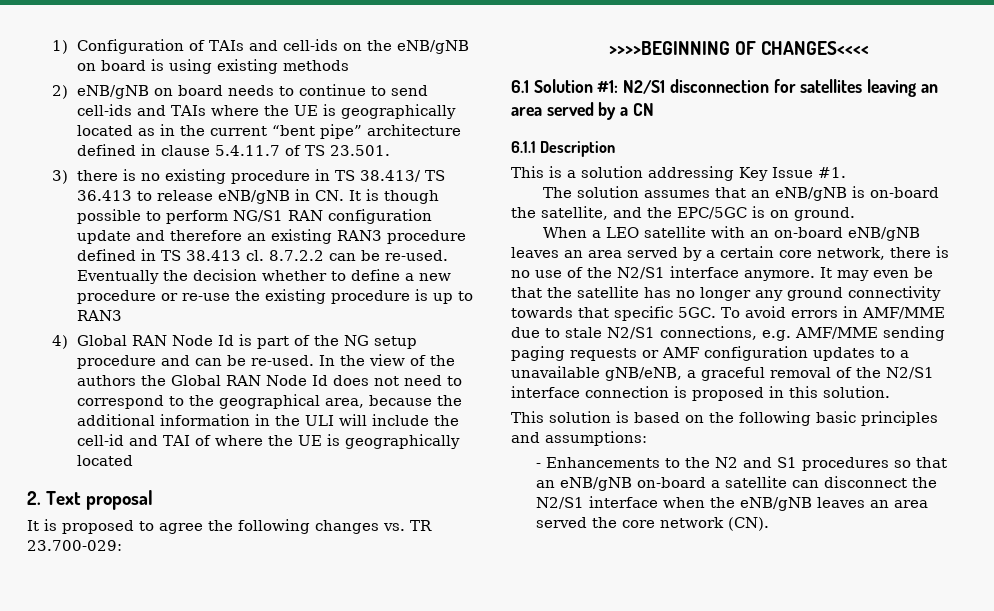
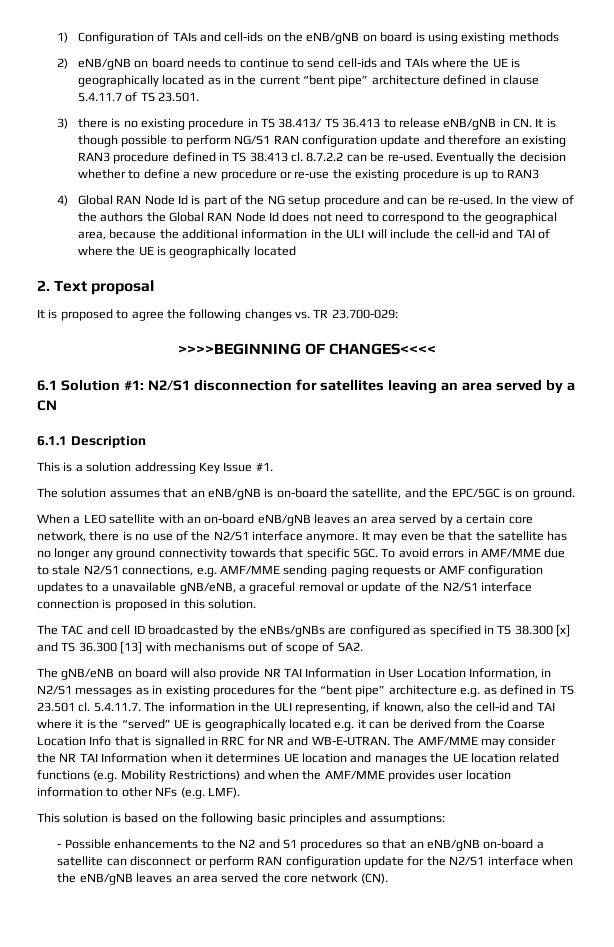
- To avoid errors in AMF/MME due to stale N2/S1 connections, e.g. AMF/MME sending paging requests or AMF configuration updates to a unavailable gNB/eNB, a graceful removal of the N2/S1 interface connection is proposed in this solution.
+ To avoid errors in AMF/MME due to stale N2/S1 connections, e.g. AMF/MME sending paging requests or AMF configuration updates to a unavailable gNB/eNB, a graceful removal or update of the N2/S1 interface connection is proposed in this solution.
+ The TAC and cell ID broadcasted by the eNBs/gNBs are configured as specified in TS 38.300 [x] and TS 36.300 [13] with mechanisms out of scope of SA2.
+ The gNB/eNB on board will also provide NR TAI Information in User Location Information, in N2/S1 messages as in existing procedures for the “bent pipe” architecture e.g. as defined in TS 23.501 cl. 5.4.11.7. The information in the ULI representing, if known, also the cell-id and TAI where it is the “served” UE is geographically located e.g. it can be derived from the Coarse Location Info that is signalled in RRC for NR and WB-E-UTRAN. The AMF/MME may consider the NR TAI Information when it determines UE location and manages the UE location related functions (e.g. Mobility Restrictions) and when the AMF/MME provides user location information to other NFs (e.g. LMF).
- - Enhancements to the N2 and S1 procedures so that an eNB/gNB on-board a satellite can disconnect the N2/S1 interface when the eNB/gNB leaves an area served the core network (CN).
+ - Possible enhancements to the N2 and S1 procedures so that an eNB/gNB on-board a satellite can disconnect or perform RAN configuration update for the N2/S1 interface when the eNB/gNB leaves an area served the core network (CN).

